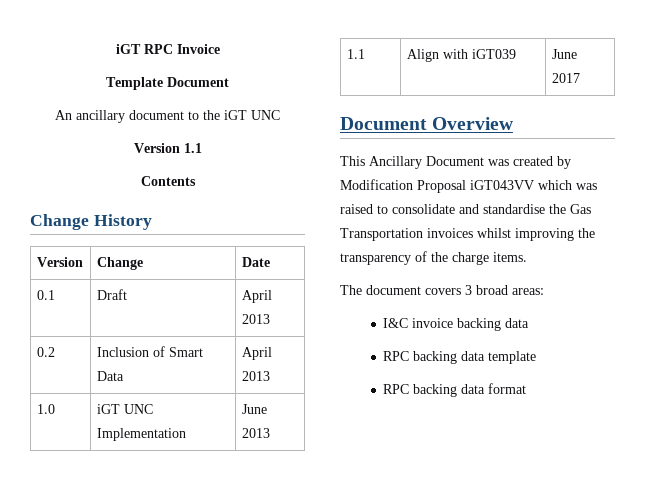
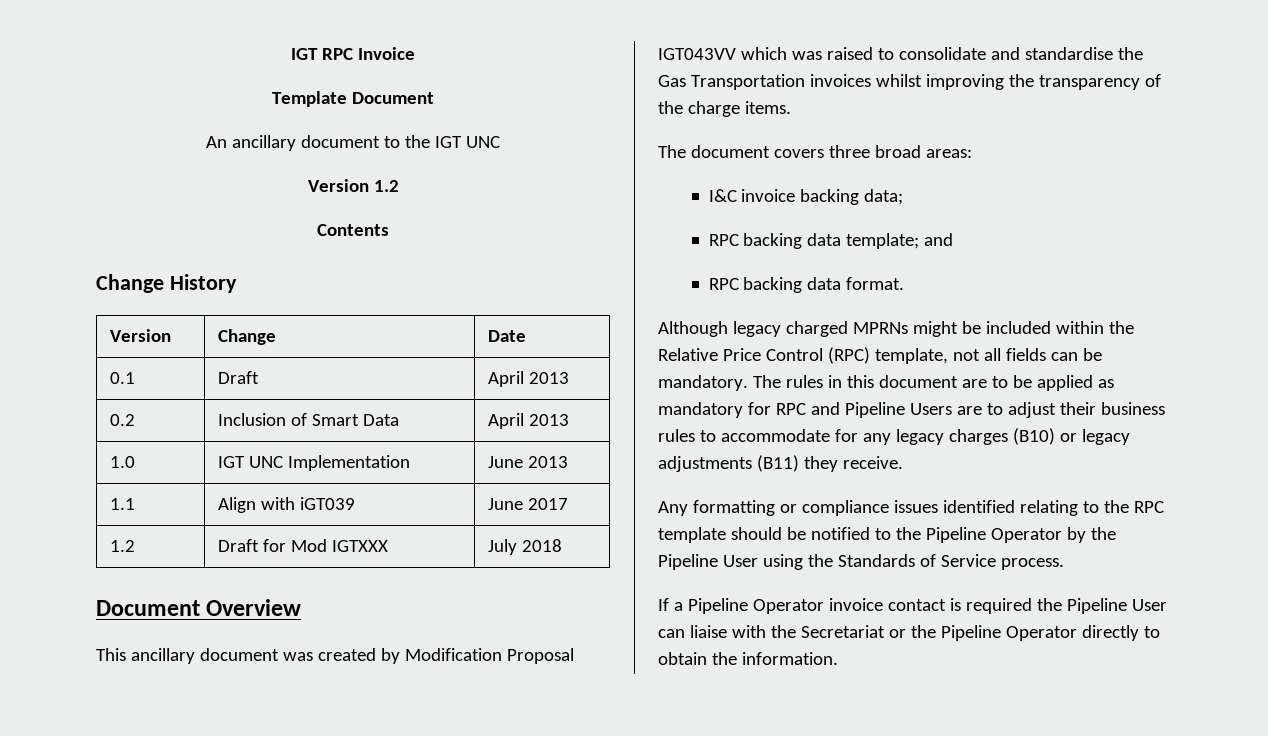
- iGT RPC Invoice
+ IGT RPC Invoice
- An ancillary document to the iGT UNC
+ An ancillary document to the IGT UNC
- Version 1.1
+ Version 1.2
- 1.0 | iGT UNC Implementation | June 2013
+ 1.0 | IGT UNC Implementation | June 2013
+ 1.2 | Draft for Mod IGTXXX | July 2018
- This Ancillary Document was created by Modification Proposal iGT043VV which was raised to consolidate and standardise the Gas Transportation invoices whilst improving the transparency of the charge items.
+ This ancillary document was created by Modification Proposal IGT043VV which was raised to consolidate and standardise the Gas Transportation invoices whilst improving the transparency of the charge items.
- The document covers 3 broad areas:
+ The document covers three broad areas:
- I&C invoice backing data
- RPC backing data template
- RPC backing data format
+ I&C invoice backing data;
+ RPC backing data template; and
+ RPC backing data format.
+ Although legacy charged MPRNs might be included within the Relative Price Control (RPC) template, not all fields can be mandatory. The rules in this document are to be applied as mandatory for RPC and Pipeline Users are to adjust their business rules to accommodate for any legacy charges (B10) or legacy adjustments (B11) they receive.
+ Any formatting or compliance issues identified relating to the RPC template should be notified to the Pipeline Operator by the Pipeline User using the Standards of Service process.
+ If a Pipeline Operator invoice contact is required the Pipeline User can liaise with the Secretariat or the Pipeline Operator directly to obtain the information.

